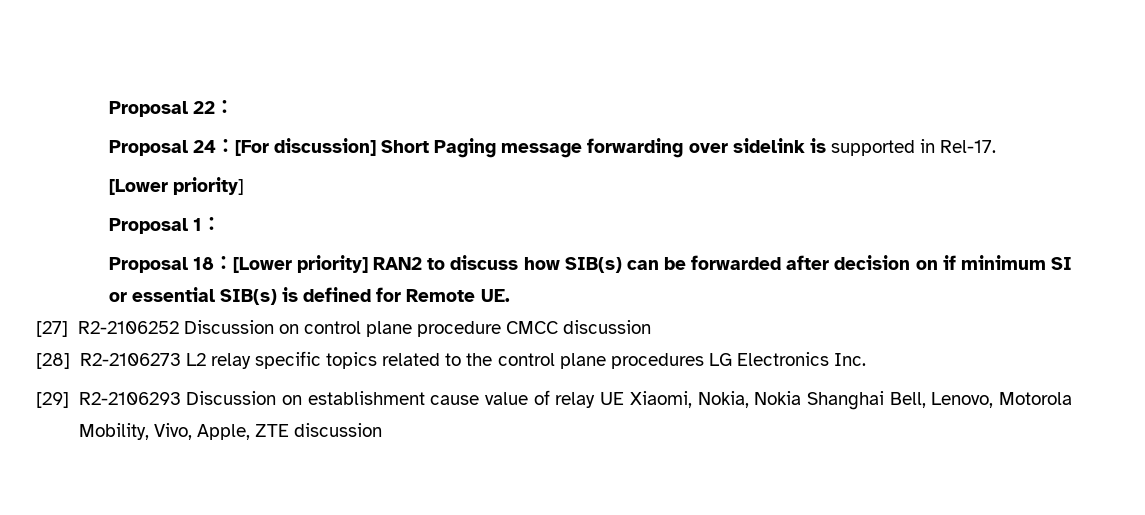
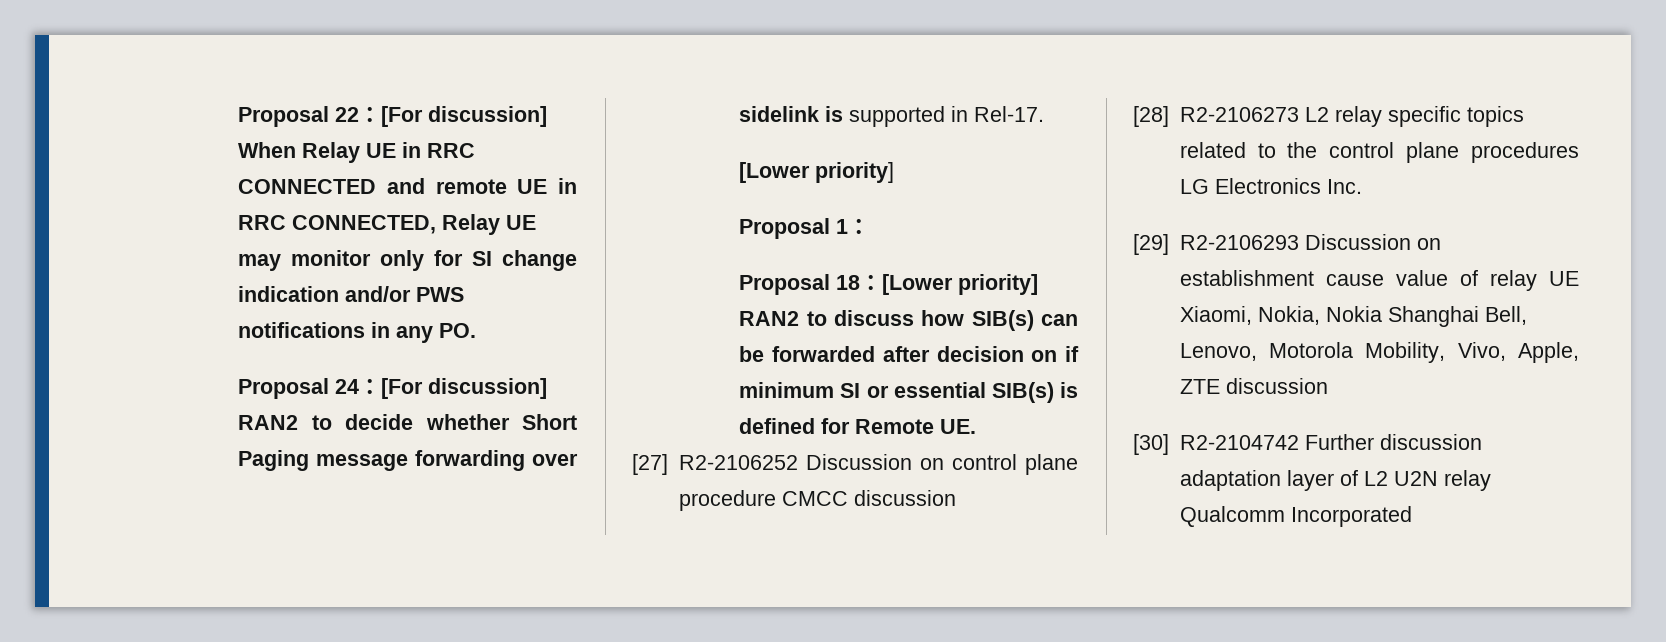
- Proposal 22：
+ Proposal 22：[For discussion] When Relay UE in RRC CONNECTED and remote UE in RRC CONNECTED, Relay UE may monitor only for SI change indication and/or PWS notifications in any PO.
- Proposal 24：[For discussion] Short Paging message forwarding over sidelink is supported in Rel-17.
+ Proposal 24：[For discussion] RAN2 to decide whether Short Paging message forwarding over sidelink is supported in Rel-17.
+ [30] R2-2104742 Further discussion adaptation layer of L2 U2N relay Qualcomm Incorporated

